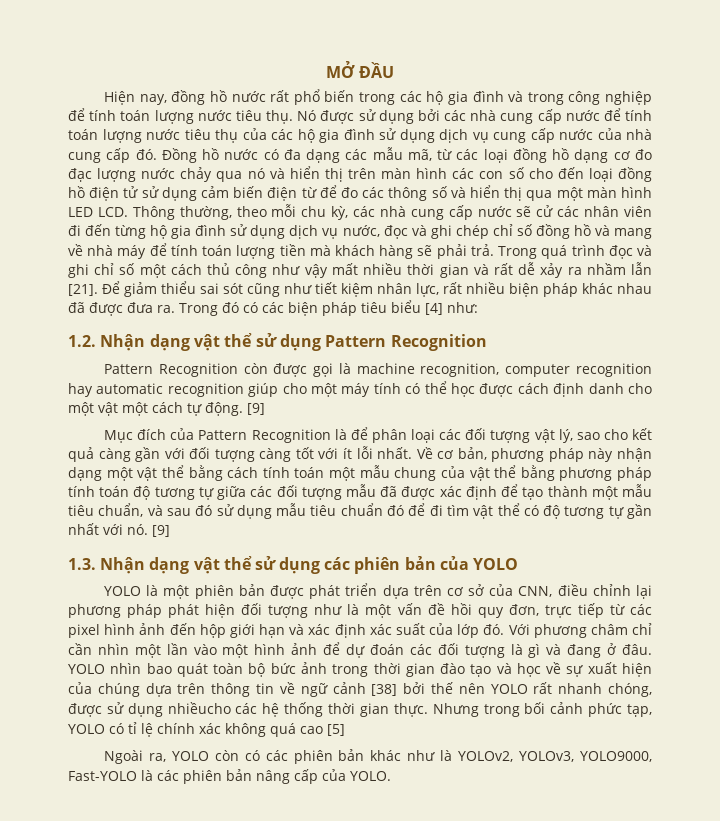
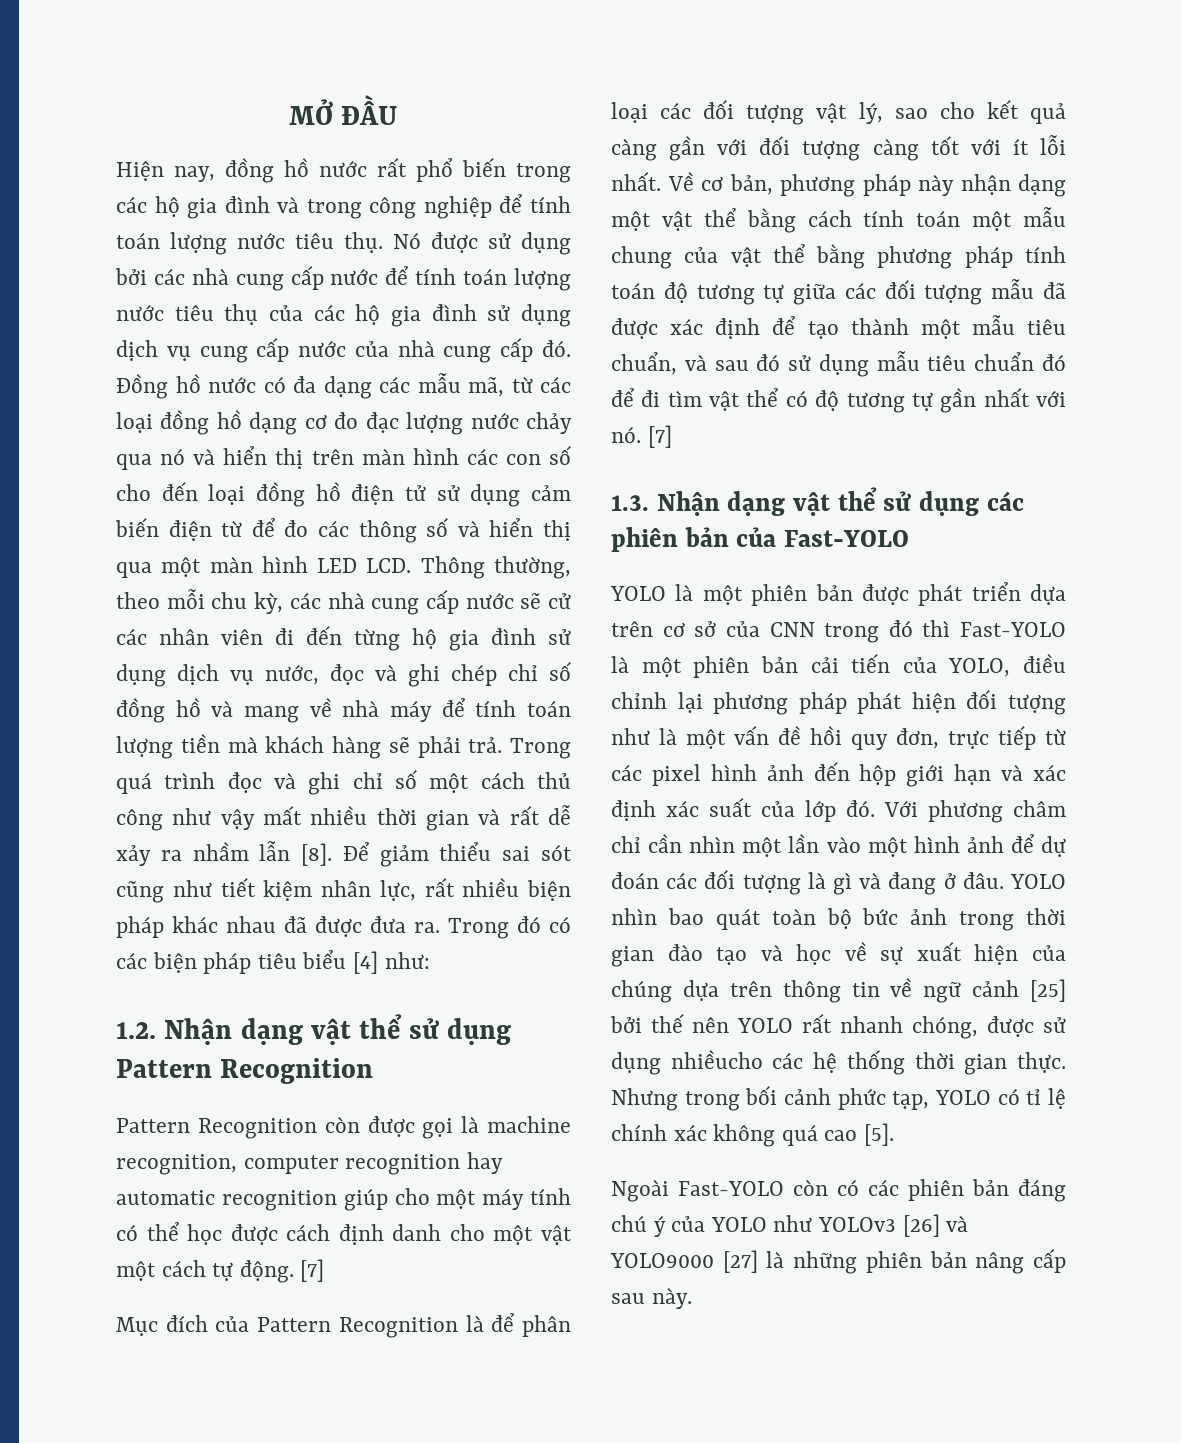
- Trong quá trình đọc và ghi chỉ số một cách thủ công như vậy mất nhiều thời gian và rất dễ xảy ra nhầm lẫn [21].
+ Trong quá trình đọc và ghi chỉ số một cách thủ công như vậy mất nhiều thời gian và rất dễ xảy ra nhầm lẫn [8].
- Pattern Recognition còn được gọi là machine recognition, computer recognition hay automatic recognition giúp cho một máy tính có thể học được cách định danh cho một vật một cách tự động. [9]
+ Pattern Recognition còn được gọi là machine recognition, computer recognition hay automatic recognition giúp cho một máy tính có thể học được cách định danh cho một vật một cách tự động. [7]
- Về cơ bản, phương pháp này nhận dạng một vật thể bằng cách tính toán một mẫu chung của vật thể bằng phương pháp tính toán độ tương tự giữa các đối tượng mẫu đã được xác định để tạo thành một mẫu tiêu chuẩn, và sau đó sử dụng mẫu tiêu chuẩn đó để đi tìm vật thể có độ tương tự gần nhất với nó. [9]
+ Về cơ bản, phương pháp này nhận dạng một vật thể bằng cách tính toán một mẫu chung của vật thể bằng phương pháp tính toán độ tương tự giữa các đối tượng mẫu đã được xác định để tạo thành một mẫu tiêu chuẩn, và sau đó sử dụng mẫu tiêu chuẩn đó để đi tìm vật thể có độ tương tự gần nhất với nó. [7]
- 1.3. Nhận dạng vật thể sử dụng các phiên bản của YOLO
+ 1.3. Nhận dạng vật thể sử dụng các phiên bản của Fast-YOLO
- YOLO là một phiên bản được phát triển dựa trên cơ sở của CNN, điều chỉnh lại phương pháp phát hiện đối tượng như là một vấn đề hồi quy đơn, trực tiếp từ các pixel hình ảnh đến hộp giới hạn và xác định xác suất của lớp đó.
+ YOLO là một phiên bản được phát triển dựa trên cơ sở của CNN trong đó thì Fast-YOLO là một phiên bản cải tiến của YOLO, điều chỉnh lại phương pháp phát hiện đối tượng như là một vấn đề hồi quy đơn, trực tiếp từ các pixel hình ảnh đến hộp giới hạn và xác định xác suất của lớp đó.
- YOLO nhìn bao quát toàn bộ bức ảnh trong thời gian đào tạo và học về sự xuất hiện của chúng dựa trên thông tin về ngữ cảnh [38] bởi thế nên YOLO rất nhanh chóng, được sử dụng nhiềucho các hệ thống thời gian thực.
+ YOLO nhìn bao quát toàn bộ bức ảnh trong thời gian đào tạo và học về sự xuất hiện của chúng dựa trên thông tin về ngữ cảnh [25] bởi thế nên YOLO rất nhanh chóng, được sử dụng nhiềucho các hệ thống thời gian thực.
- Nhưng trong bối cảnh phức tạp, YOLO có tỉ lệ chính xác không quá cao [5]
+ Nhưng trong bối cảnh phức tạp, YOLO có tỉ lệ chính xác không quá cao [5].
- Ngoài ra, YOLO còn có các phiên bản khác như là YOLOv2, YOLOv3, YOLO9000, Fast-YOLO là các phiên bản nâng cấp của YOLO.
+ Ngoài Fast-YOLO còn có các phiên bản đáng chú ý của YOLO như YOLOv3 [26] và YOLO9000 [27] là những phiên bản nâng cấp sau này.

